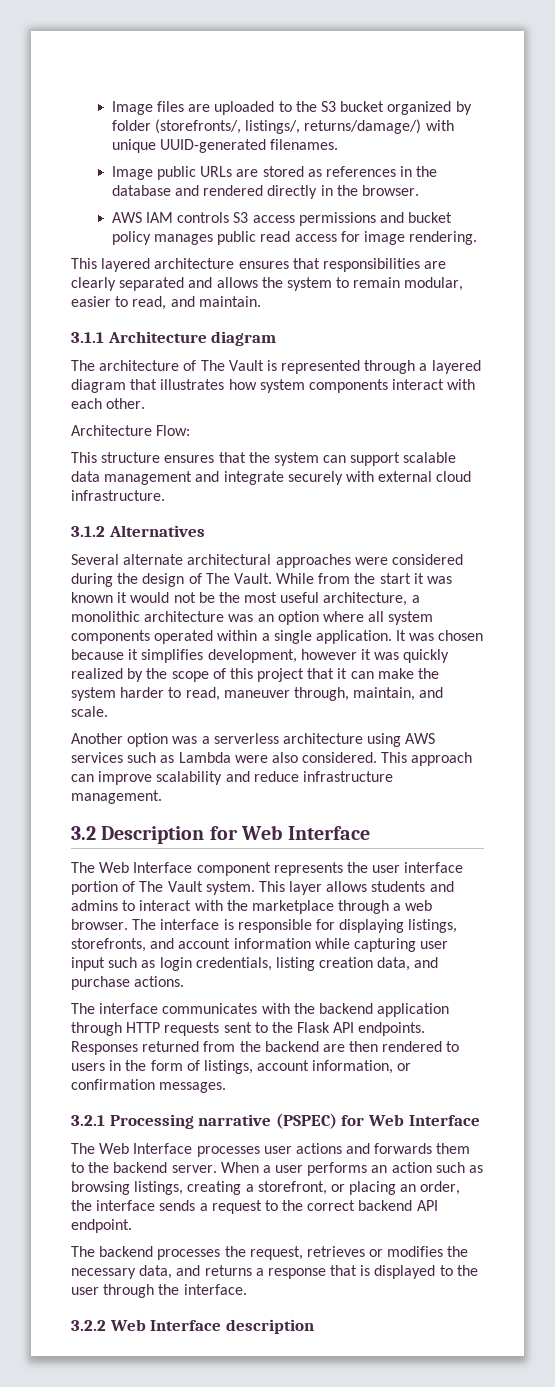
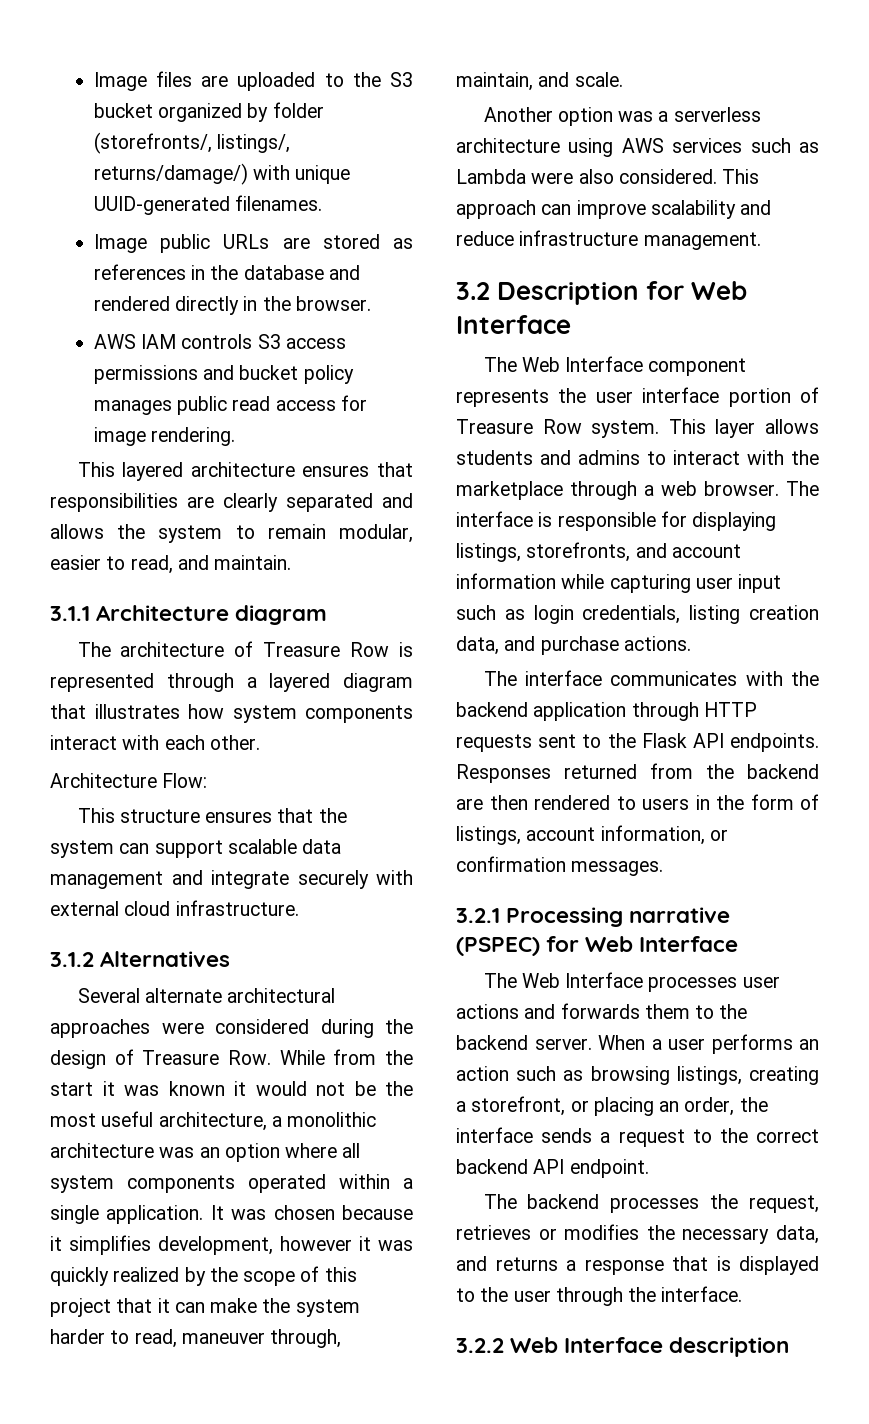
- The architecture of The Vault is represented through a layered diagram that illustrates how system components interact with each other.
+ The architecture of Treasure Row is represented through a layered diagram that illustrates how system components interact with each other.
- Several alternate architectural approaches were considered during the design of The Vault. While from the start it was known it would not be the most useful architecture, a monolithic architecture was an option where all system components operated within a single application.
+ Several alternate architectural approaches were considered during the design of Treasure Row. While from the start it was known it would not be the most useful architecture, a monolithic architecture was an option where all system components operated within a single application.
- The Web Interface component represents the user interface portion of The Vault system.
+ The Web Interface component represents the user interface portion of Treasure Row system.

